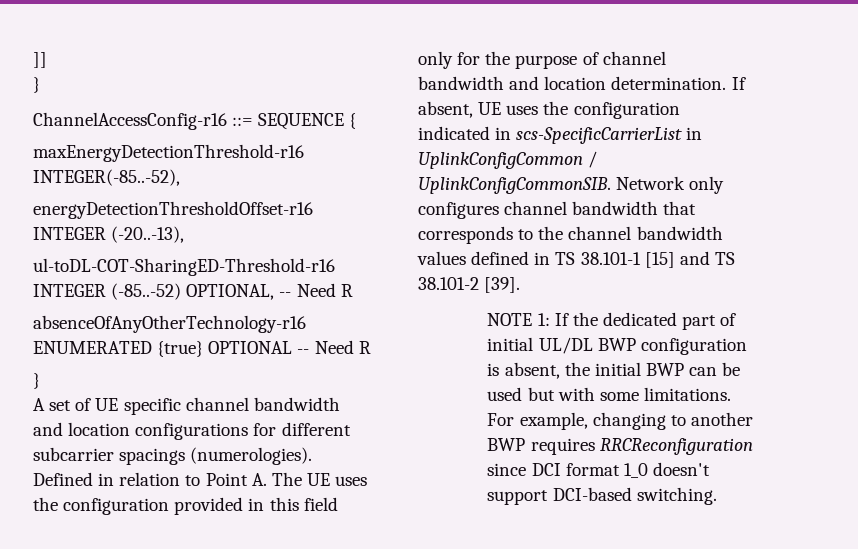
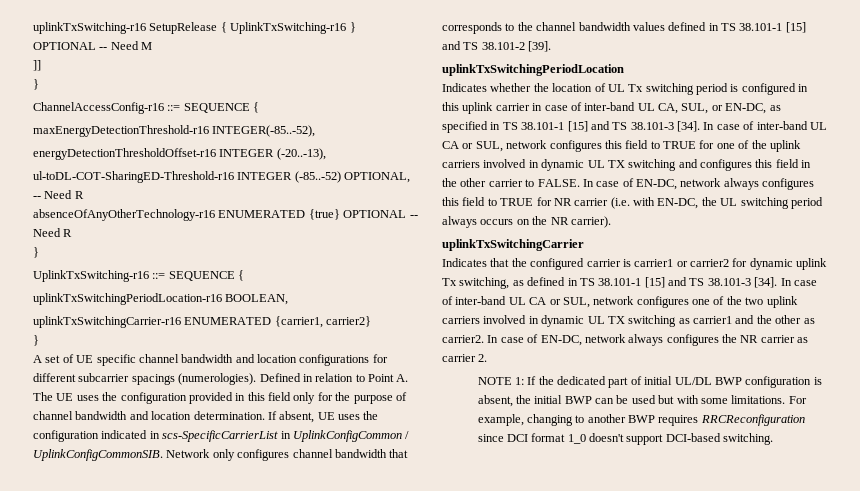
+ uplinkTxSwitching-r16 SetupRelease { UplinkTxSwitching-r16 } OPTIONAL -- Need M
+ UplinkTxSwitching-r16 ::= SEQUENCE {
+ uplinkTxSwitchingPeriodLocation-r16 BOOLEAN,
+ uplinkTxSwitchingCarrier-r16 ENUMERATED {carrier1, carrier2}
+ }
+ uplinkTxSwitchingPeriodLocation
+ Indicates whether the location of UL Tx switching period is configured in this uplink carrier in case of inter-band UL CA, SUL, or EN-DC, as specified in TS 38.101-1 [15] and TS 38.101-3 [34]. In case of inter-band UL CA or SUL, network configures this field to TRUE for one of the uplink carriers involved in dynamic UL TX switching and configures this field in the other carrier to FALSE. In case of EN-DC, network always configures this field to TRUE for NR carrier (i.e. with EN-DC, the UL switching period always occurs on the NR carrier).
+ uplinkTxSwitchingCarrier
+ Indicates that the configured carrier is carrier1 or carrier2 for dynamic uplink Tx switching, as defined in TS 38.101-1 [15] and TS 38.101-3 [34]. In case of inter-band UL CA or SUL, network configures one of the two uplink carriers involved in dynamic UL TX switching as carrier1 and the other as carrier2. In case of EN-DC, network always configures the NR carrier as carrier 2.

